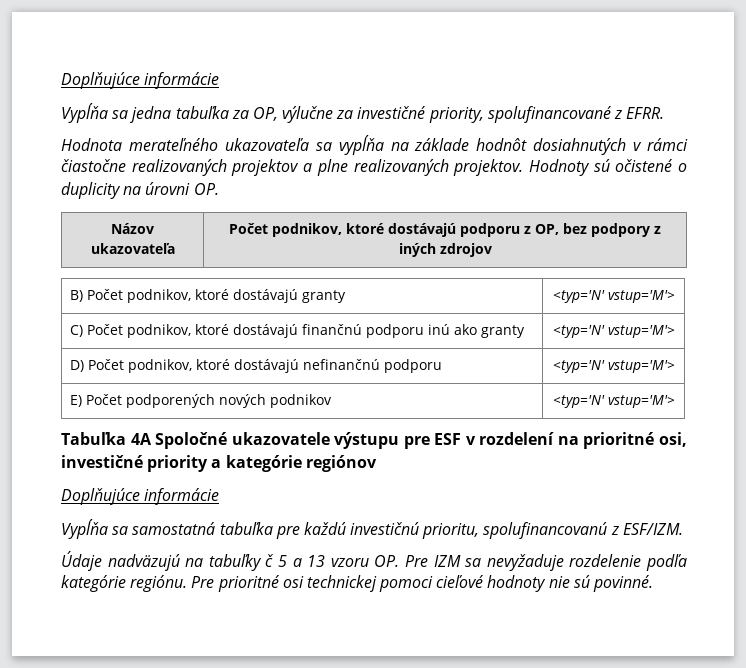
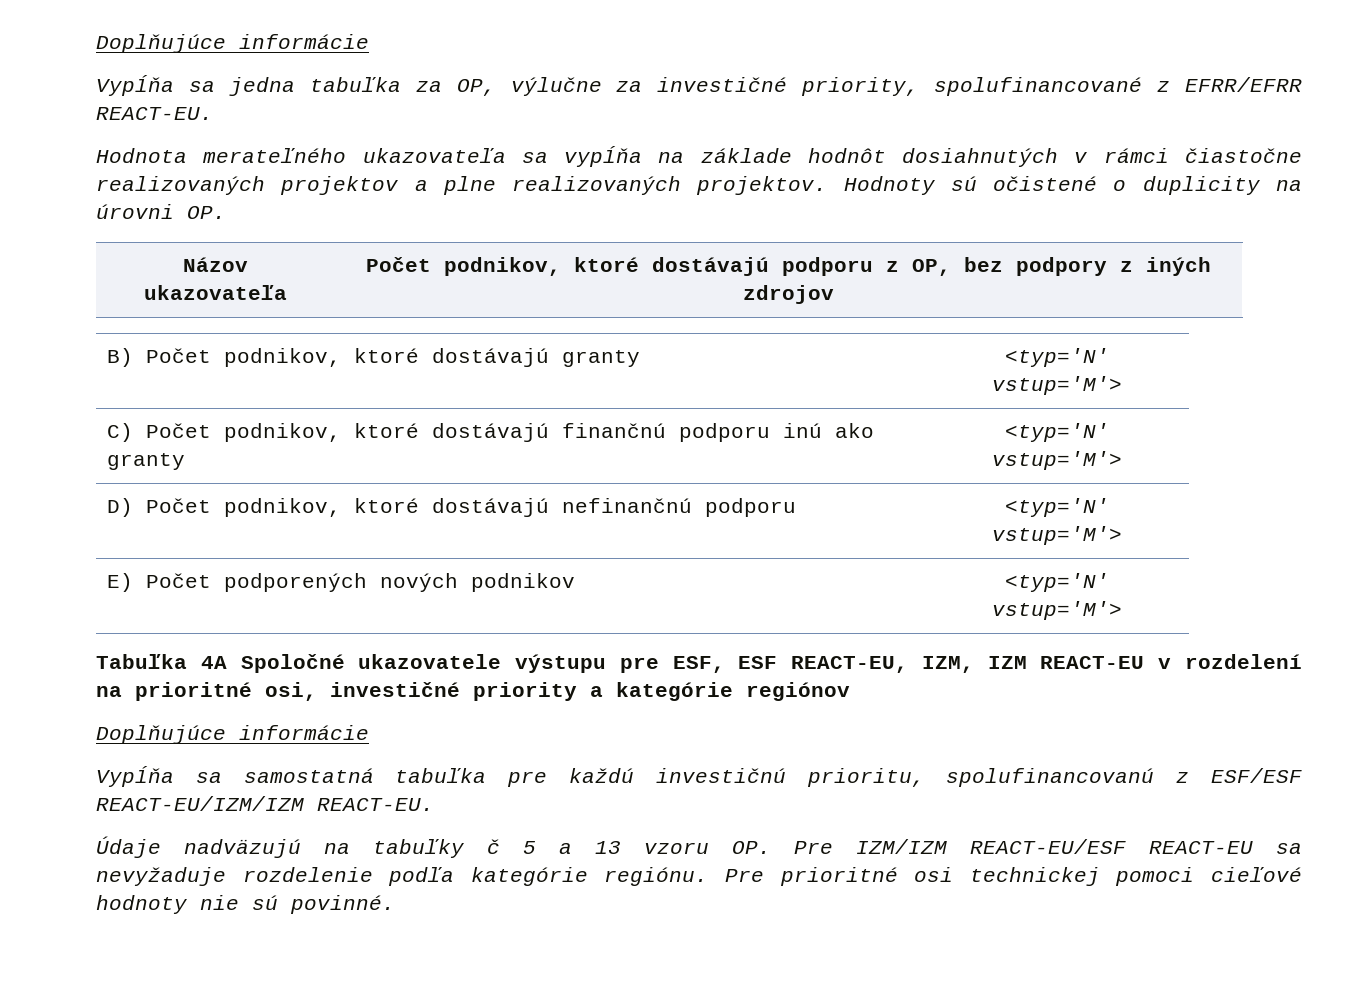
- Vypĺňa sa jedna tabuľka za OP, výlučne za investičné priority, spolufinancované z EFRR.
+ Vypĺňa sa jedna tabuľka za OP, výlučne za investičné priority, spolufinancované z EFRR/EFRR REACT-EU.
- Tabuľka 4A Spoločné ukazovatele výstupu pre ESF v rozdelení na prioritné osi, investičné priority a kategórie regiónov
+ Tabuľka 4A Spoločné ukazovatele výstupu pre ESF, ESF REACT-EU, IZM, IZM REACT-EU v rozdelení na prioritné osi, investičné priority a kategórie regiónov
- Vypĺňa sa samostatná tabuľka pre každú investičnú prioritu, spolufinancovanú z ESF/IZM.
+ Vypĺňa sa samostatná tabuľka pre každú investičnú prioritu, spolufinancovanú z ESF/ESF REACT-EU/IZM/IZM REACT-EU.
- Údaje nadväzujú na tabuľky č 5 a 13 vzoru OP. Pre IZM sa nevyžaduje rozdelenie podľa kategórie regiónu.
+ Údaje nadväzujú na tabuľky č 5 a 13 vzoru OP. Pre IZM/IZM REACT-EU/ESF REACT-EU sa nevyžaduje rozdelenie podľa kategórie regiónu.

